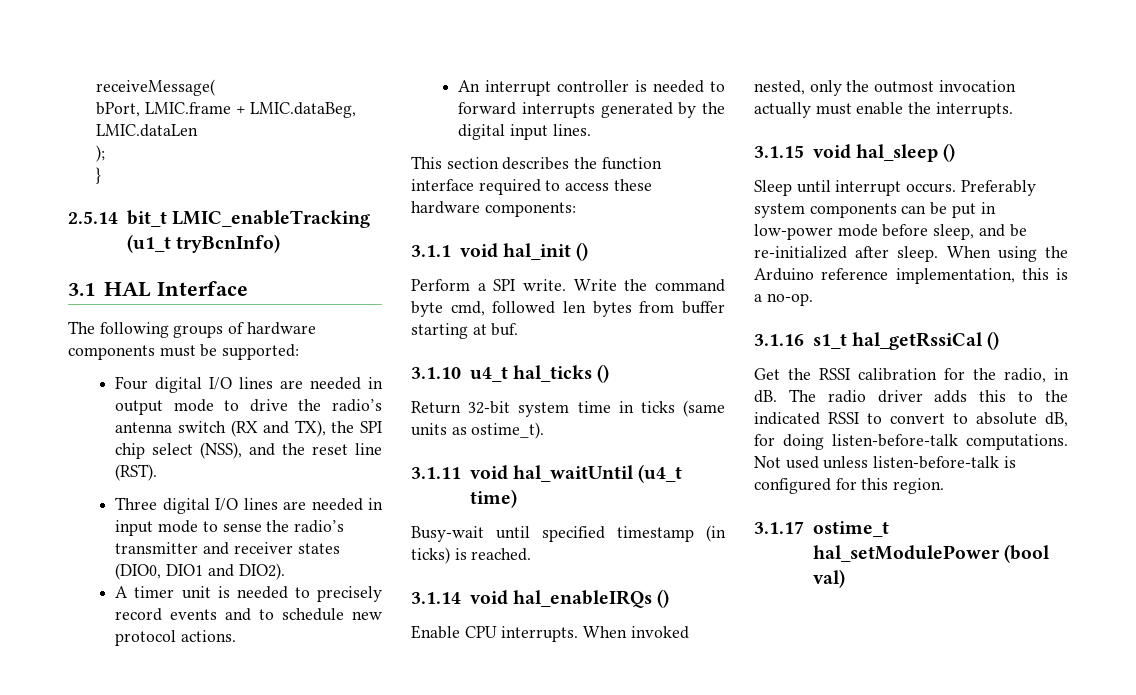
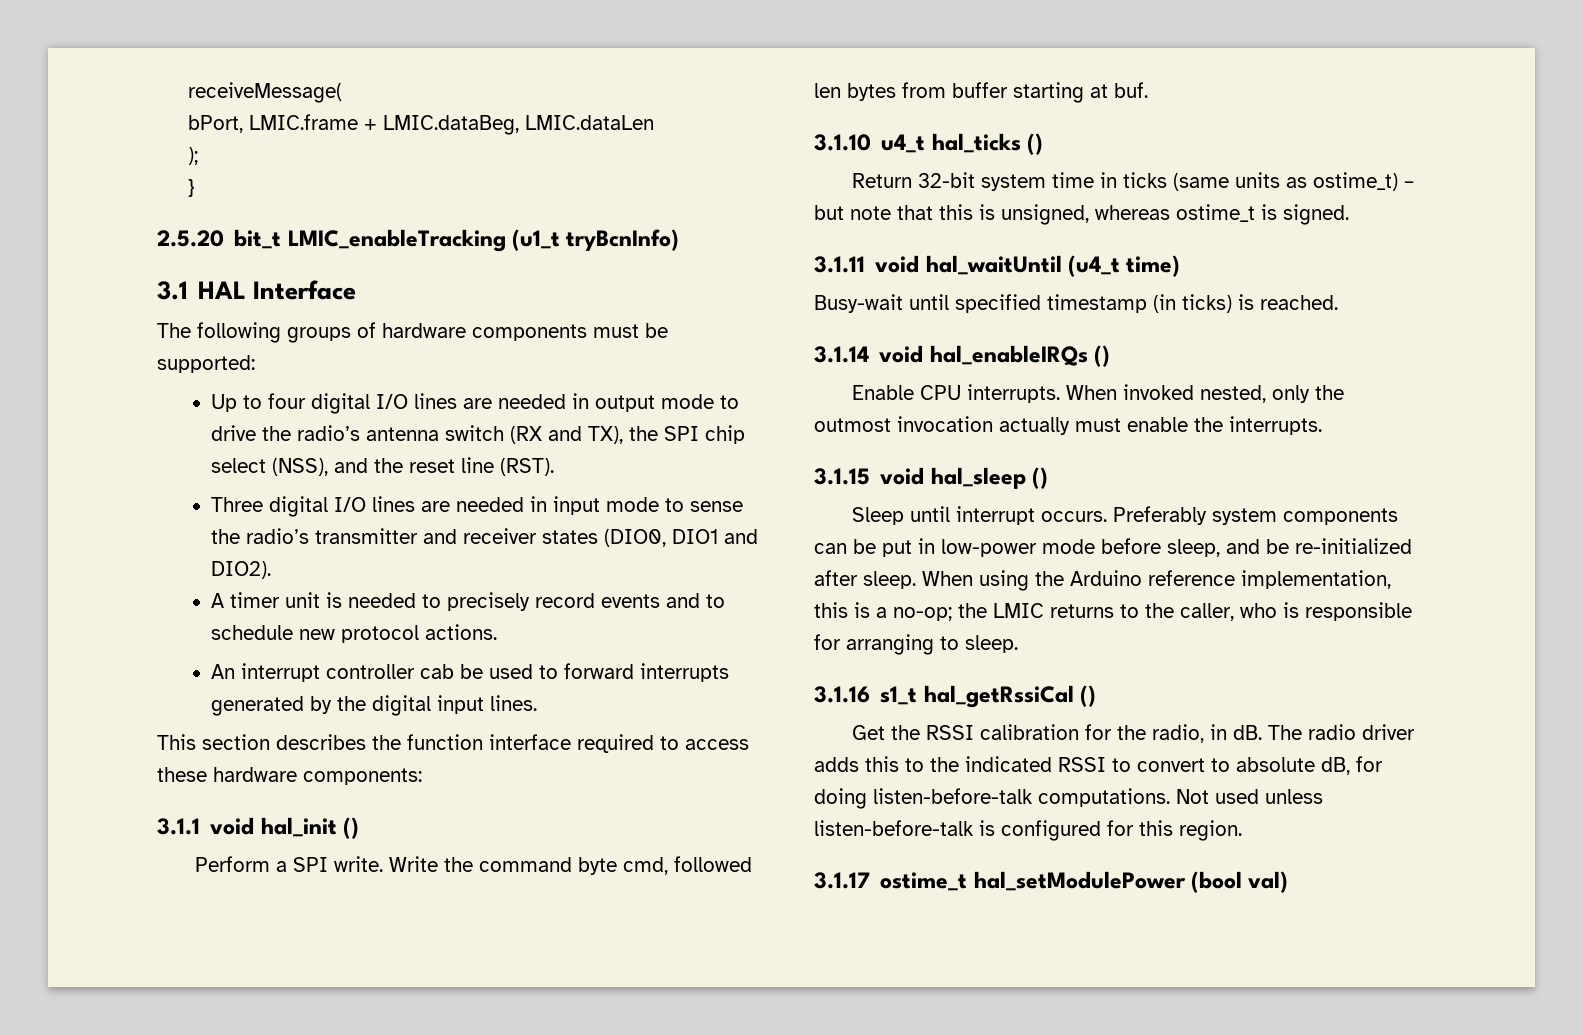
- 2.5.14 bit_t LMIC_enableTracking (u1_t tryBcnInfo)
+ 2.5.20 bit_t LMIC_enableTracking (u1_t tryBcnInfo)
- Four digital I/O lines are needed in output mode to drive the radio’s antenna switch (RX and TX), the SPI chip select (NSS), and the reset line (RST).
+ Up to four digital I/O lines are needed in output mode to drive the radio’s antenna switch (RX and TX), the SPI chip select (NSS), and the reset line (RST).
- An interrupt controller is needed to forward interrupts generated by the digital input lines.
+ An interrupt controller cab be used to forward interrupts generated by the digital input lines.
- Return 32-bit system time in ticks (same units as ostime_t).
+ Return 32-bit system time in ticks (same units as ostime_t) – but note that this is unsigned, whereas ostime_t is signed.
- When using the Arduino reference implementation, this is a no-op.
+ When using the Arduino reference implementation, this is a no-op; the LMIC returns to the caller, who is responsible for arranging to sleep.

